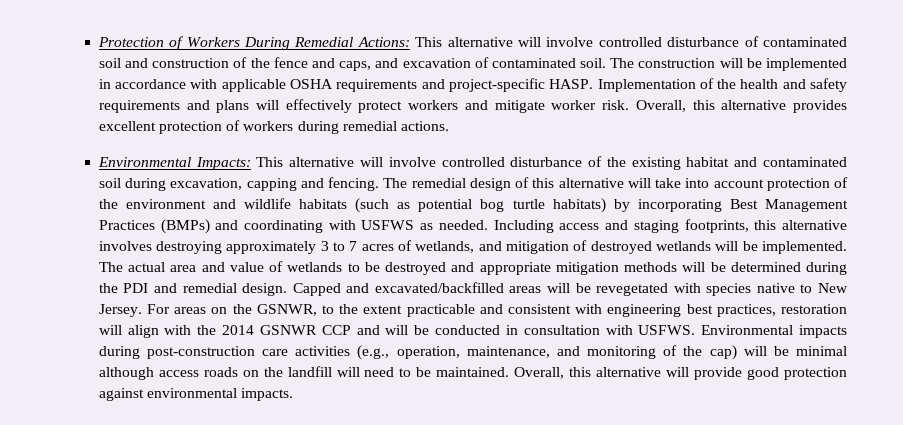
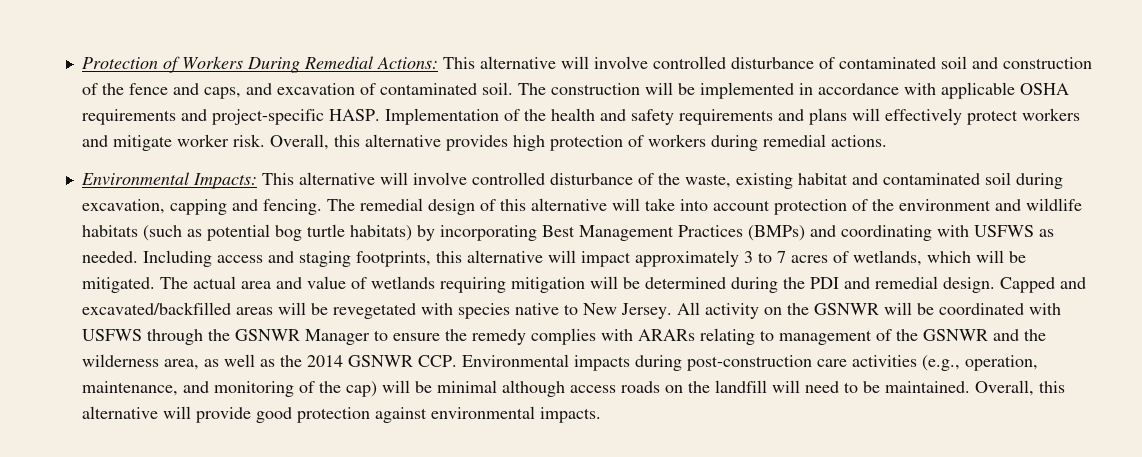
- Overall, this alternative provides excellent protection of workers during remedial actions.
+ Overall, this alternative provides high protection of workers during remedial actions.
- Environmental Impacts: This alternative will involve controlled disturbance of the existing habitat and contaminated soil during excavation, capping and fencing.
+ Environmental Impacts: This alternative will involve controlled disturbance of the waste, existing habitat and contaminated soil during excavation, capping and fencing.
- Including access and staging footprints, this alternative involves destroying approximately 3 to 7 acres of wetlands, and mitigation of destroyed wetlands will be implemented.
+ Including access and staging footprints, this alternative will impact approximately 3 to 7 acres of wetlands, which will be mitigated.
- The actual area and value of wetlands to be destroyed and appropriate mitigation methods will be determined during the PDI and remedial design.
+ The actual area and value of wetlands requiring mitigation will be determined during the PDI and remedial design.
- For areas on the GSNWR, to the extent practicable and consistent with engineering best practices, restoration will align with the 2014 GSNWR CCP and will be conducted in consultation with USFWS. Environmental impacts during post-construction care activities (e.g., operation, maintenance, and monitoring of the cap) will be minimal although access roads on the landfill will need to be maintained.
+ All activity on the GSNWR will be coordinated with USFWS through the GSNWR Manager to ensure the remedy complies with ARARs relating to management of the GSNWR and the wilderness area, as well as the 2014 GSNWR CCP. Environmental impacts during post-construction care activities (e.g., operation, maintenance, and monitoring of the cap) will be minimal although access roads on the landfill will need to be maintained.

